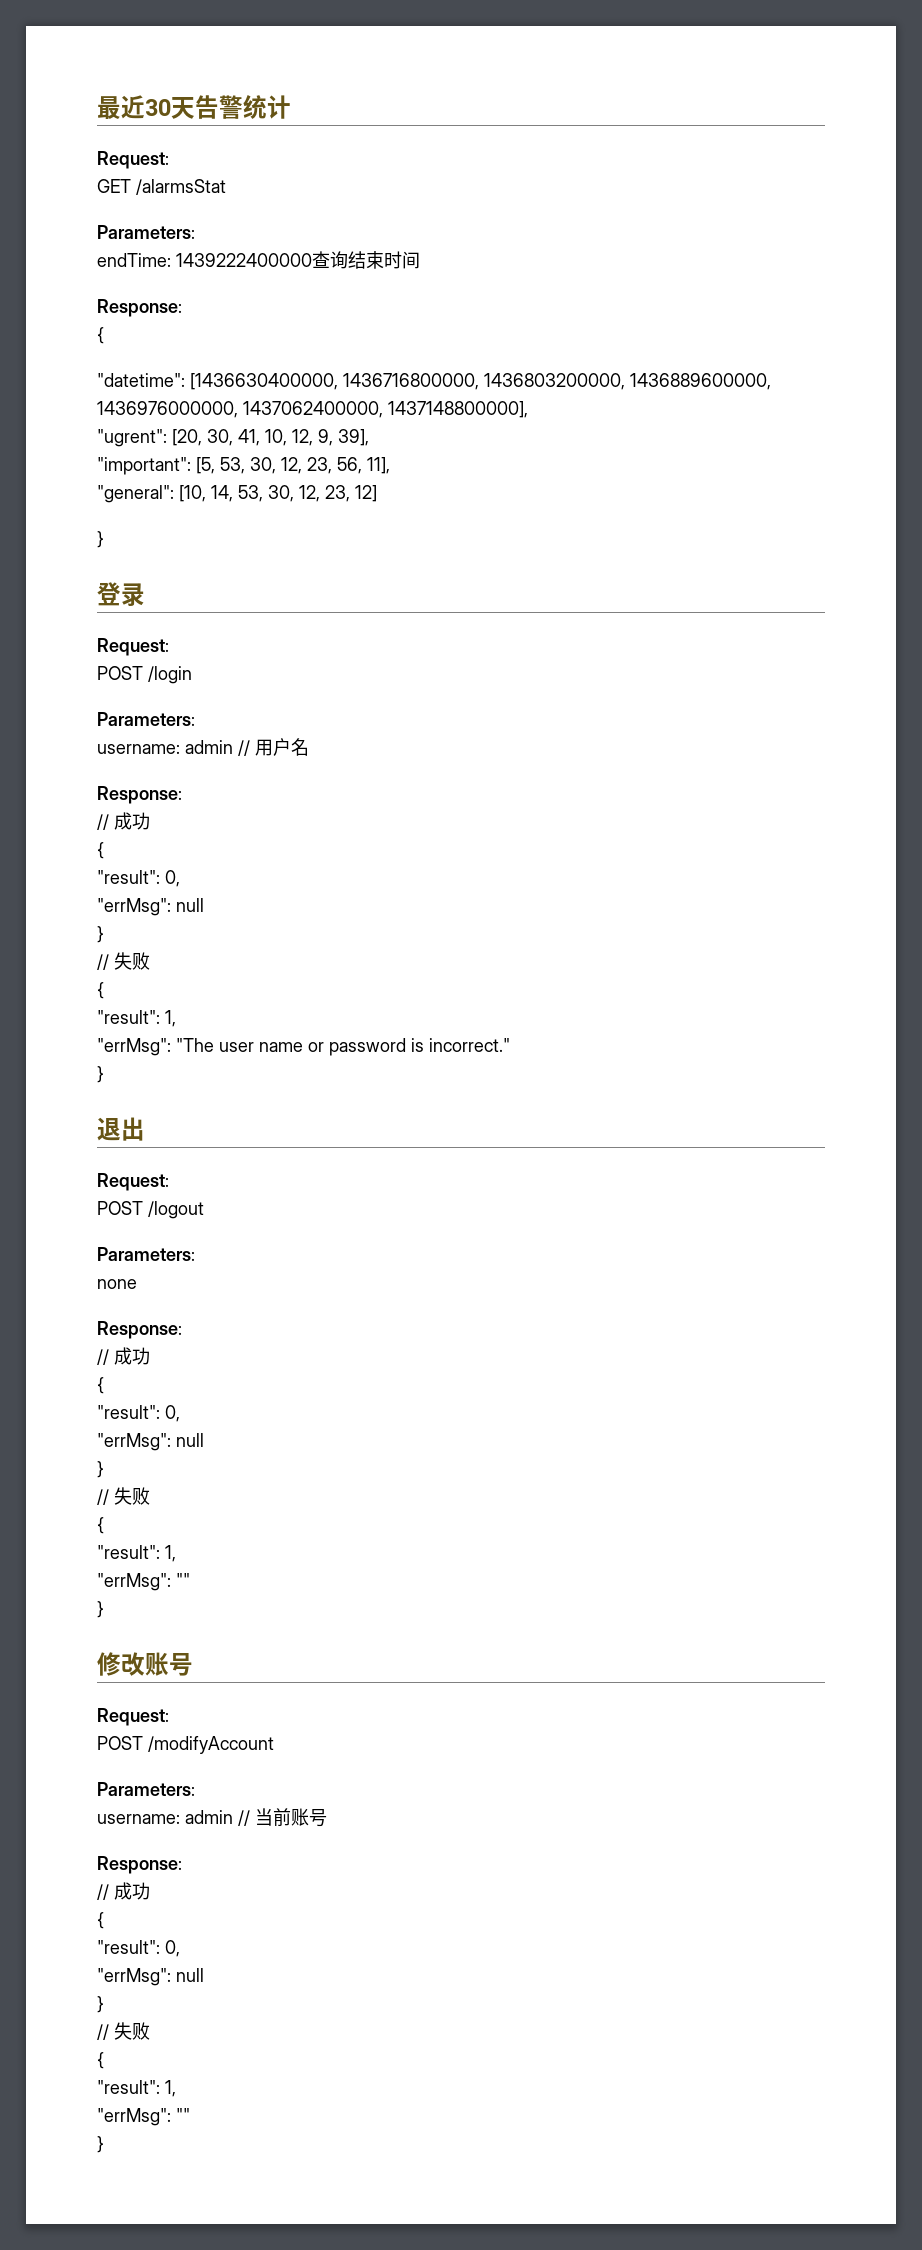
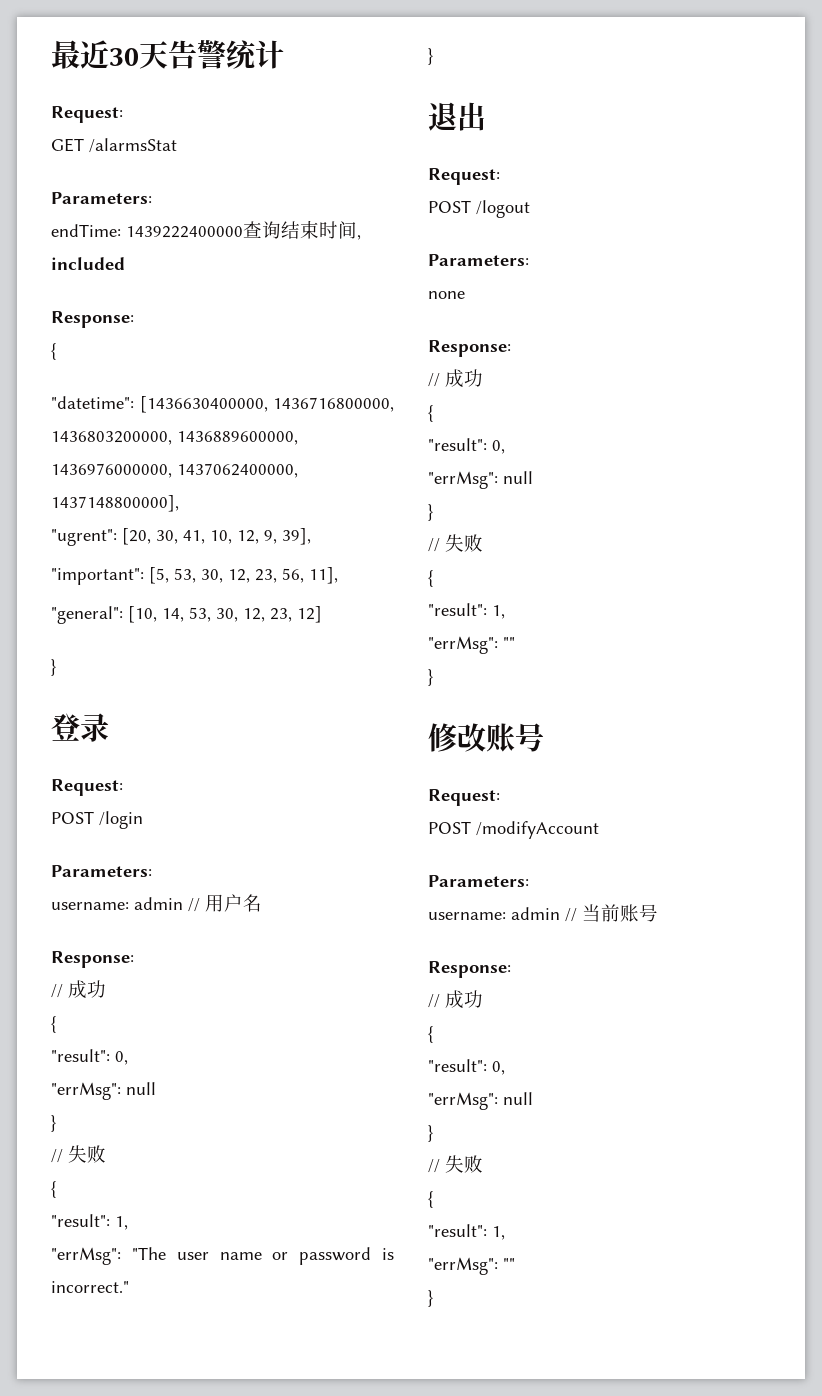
- endTime: 1439222400000查询结束时间
+ endTime: 1439222400000查询结束时间, included

